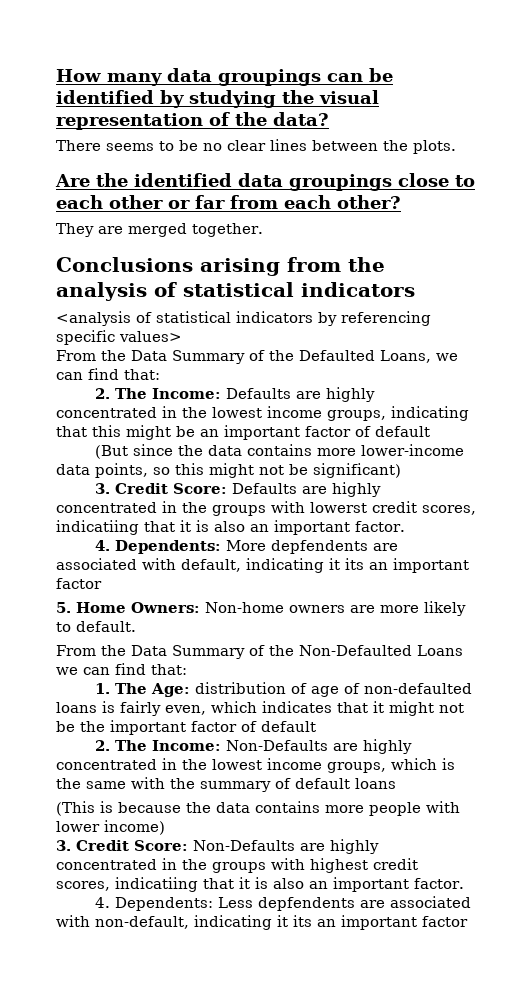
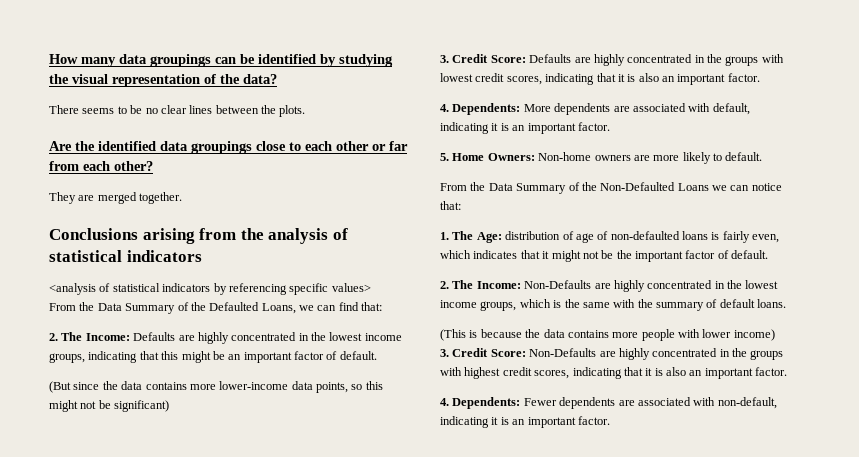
- 2. The Income: Defaults are highly concentrated in the lowest income groups, indicating that this might be an important factor of default
+ 2. The Income: Defaults are highly concentrated in the lowest income groups, indicating that this might be an important factor of default.
- 3. Credit Score: Defaults are highly concentrated in the groups with lowerst credit scores, indicatiing that it is also an important factor.
+ 3. Credit Score: Defaults are highly concentrated in the groups with lowest credit scores, indicating that it is also an important factor.
- 4. Dependents: More depfendents are associated with default, indicating it its an important factor
+ 4. Dependents: More dependents are associated with default, indicating it is an important factor.
- From the Data Summary of the Non-Defaulted Loans we can find that:
+ From the Data Summary of the Non-Defaulted Loans we can notice that:
- 1. The Age: distribution of age of non-defaulted loans is fairly even, which indicates that it might not be the important factor of default
+ 1. The Age: distribution of age of non-defaulted loans is fairly even, which indicates that it might not be the important factor of default.
- 2. The Income: Non-Defaults are highly concentrated in the lowest income groups, which is the same with the summary of default loans
+ 2. The Income: Non-Defaults are highly concentrated in the lowest income groups, which is the same with the summary of default loans.
- 3. Credit Score: Non-Defaults are highly concentrated in the groups with highest credit scores, indicatiing that it is also an important factor.
- 4. Dependents: Less depfendents are associated with non-default, indicating it its an important factor
+ 3. Credit Score: Non-Defaults are highly concentrated in the groups with highest credit scores, indicating that it is also an important factor.
+ 4. Dependents: Fewer dependents are associated with non-default, indicating it is an important factor.

